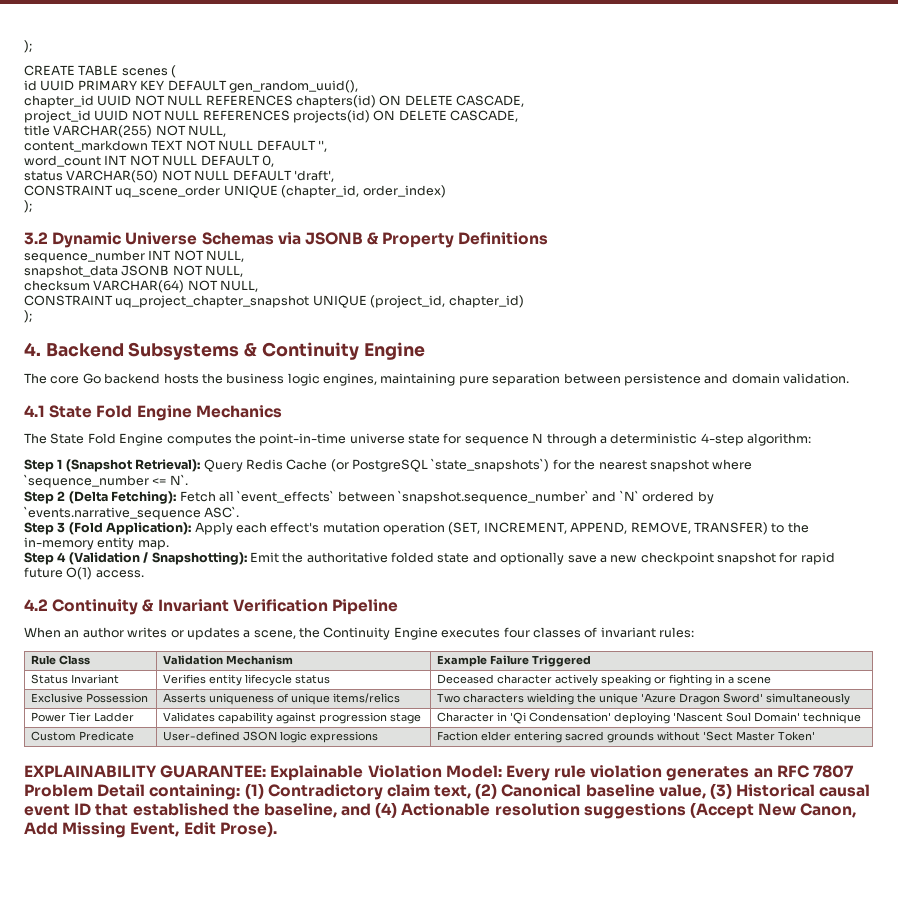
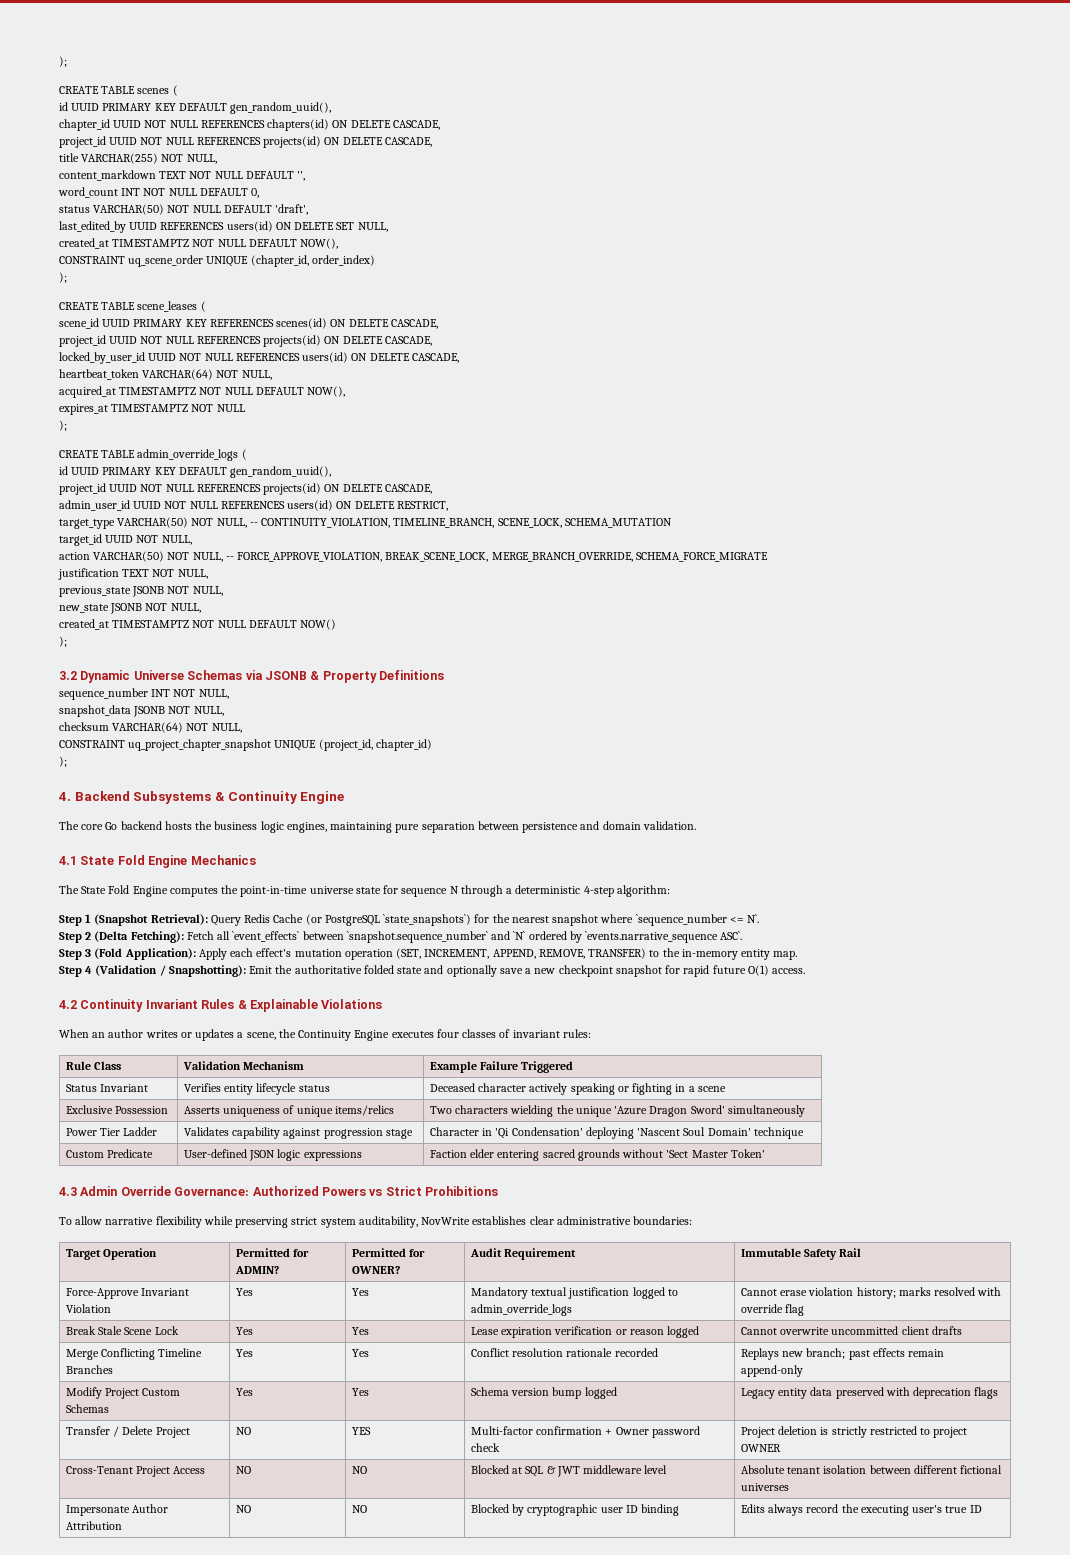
+ last_edited_by UUID REFERENCES users(id) ON DELETE SET NULL,
+ created_at TIMESTAMPTZ NOT NULL DEFAULT NOW(),
+ CREATE TABLE scene_leases (
+ scene_id UUID PRIMARY KEY REFERENCES scenes(id) ON DELETE CASCADE,
+ project_id UUID NOT NULL REFERENCES projects(id) ON DELETE CASCADE,
+ locked_by_user_id UUID NOT NULL REFERENCES users(id) ON DELETE CASCADE,
+ heartbeat_token VARCHAR(64) NOT NULL,
+ acquired_at TIMESTAMPTZ NOT NULL DEFAULT NOW(),
+ expires_at TIMESTAMPTZ NOT NULL
+ );
+ CREATE TABLE admin_override_logs (
+ id UUID PRIMARY KEY DEFAULT gen_random_uuid(),
+ project_id UUID NOT NULL REFERENCES projects(id) ON DELETE CASCADE,
+ admin_user_id UUID NOT NULL REFERENCES users(id) ON DELETE RESTRICT,
+ target_type VARCHAR(50) NOT NULL, -- CONTINUITY_VIOLATION, TIMELINE_BRANCH, SCENE_LOCK, SCHEMA_MUTATION
+ target_id UUID NOT NULL,
+ action VARCHAR(50) NOT NULL, -- FORCE_APPROVE_VIOLATION, BREAK_SCENE_LOCK, MERGE_BRANCH_OVERRIDE, SCHEMA_FORCE_MIGRATE
+ justification TEXT NOT NULL,
+ previous_state JSONB NOT NULL,
+ new_state JSONB NOT NULL,
+ created_at TIMESTAMPTZ NOT NULL DEFAULT NOW()
+ );
- 4.2 Continuity & Invariant Verification Pipeline
+ 4.2 Continuity Invariant Rules & Explainable Violations
- EXPLAINABILITY GUARANTEE: Explainable Violation Model: Every rule violation generates an RFC 7807 Problem Detail containing: (1) Contradictory claim text, (2) Canonical baseline value, (3) Historical causal event ID that established the baseline, and (4) Actionable resolution suggestions (Accept New Canon, Add Missing Event, Edit Prose).
+ 4.3 Admin Override Governance: Authorized Powers vs Strict Prohibitions
+ To allow narrative flexibility while preserving strict system auditability, NovWrite establishes clear administrative boundaries:
+ Target Operation | Permitted for ADMIN? | Permitted for OWNER? | Audit Requirement | Immutable Safety Rail
+ Force-Approve Invariant Violation | Yes | Yes | Mandatory textual justification logged to admin_override_logs | Cannot erase violation history; marks resolved with override flag
+ Break Stale Scene Lock | Yes | Yes | Lease expiration verification or reason logged | Cannot overwrite uncommitted client drafts
+ Merge Conflicting Timeline Branches | Yes | Yes | Conflict resolution rationale recorded | Replays new branch; past effects remain append-only
+ Modify Project Custom Schemas | Yes | Yes | Schema version bump logged | Legacy entity data preserved with deprecation flags
+ Transfer / Delete Project | NO | YES | Multi-factor confirmation + Owner password check | Project deletion is strictly restricted to project OWNER
+ Cross-Tenant Project Access | NO | NO | Blocked at SQL & JWT middleware level | Absolute tenant isolation between different fictional universes
+ Impersonate Author Attribution | NO | NO | Blocked by cryptographic user ID binding | Edits always record the executing user's true ID

